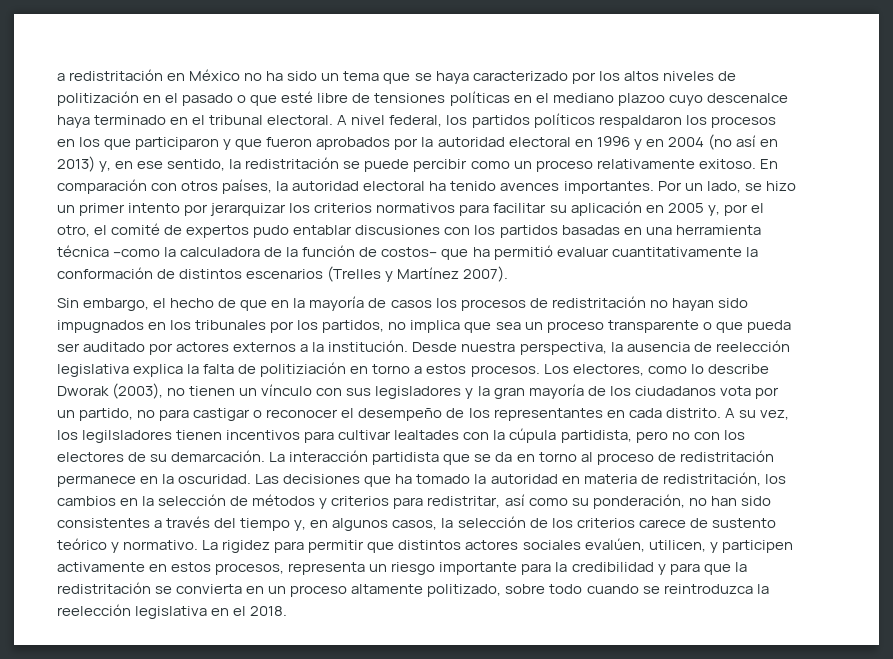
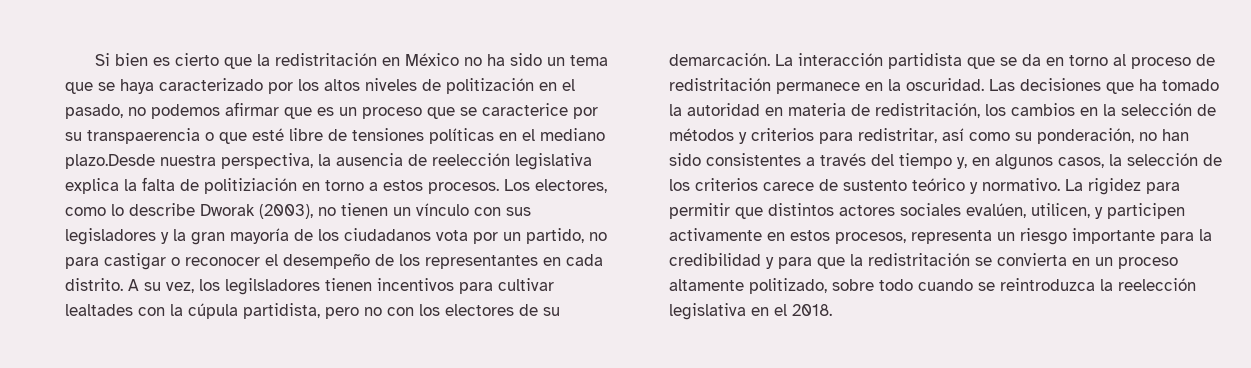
- a redistritación en México no ha sido un tema que se haya caracterizado por los altos niveles de politización en el pasado o que esté libre de tensiones políticas en el mediano plazoo cuyo descenalce haya terminado en el tribunal electoral. A nivel federal, los partidos políticos respaldaron los procesos en los que participaron y que fueron aprobados por la autoridad electoral en 1996 y en 2004 (no así en 2013) y, en ese sentido, la redistritación se puede percibir como un proceso relativamente exitoso. En comparación con otros países, la autoridad electoral ha tenido avences importantes. Por un lado, se hizo un primer intento por jerarquizar los criterios normativos para facilitar su aplicación en 2005 y, por el otro, el comité de expertos pudo entablar discusiones con los partidos basadas en una herramienta técnica –como la calculadora de la función de costos– que ha permitió evaluar cuantitativamente la conformación de distintos escenarios (Trelles y Martínez 2007).
- Sin embargo, el hecho de que en la mayoría de casos los procesos de redistritación no hayan sido impugnados en los tribunales por los partidos, no implica que sea un proceso transparente o que pueda ser auditado por actores externos a la institución. Desde nuestra perspectiva, la ausencia de reelección legislativa explica la falta de politiziación en torno a estos procesos.
+ Si bien es cierto que la redistritación en México no ha sido un tema que se haya caracterizado por los altos niveles de politización en el pasado, no podemos afirmar que es un proceso que se caracterice por su transpaerencia o que esté libre de tensiones políticas en el mediano plazo.Desde nuestra perspectiva, la ausencia de reelección legislativa explica la falta de politiziación en torno a estos procesos.

